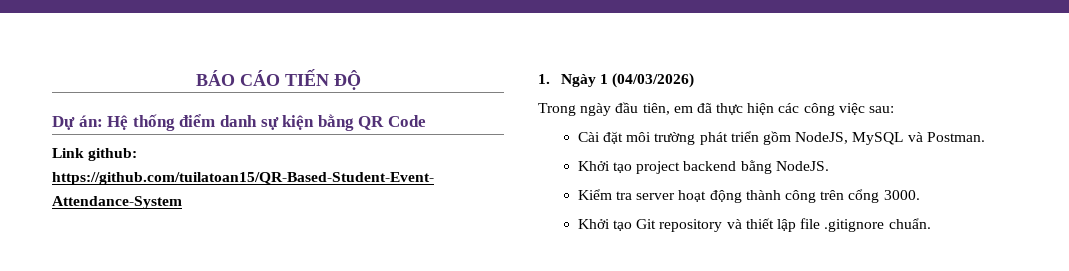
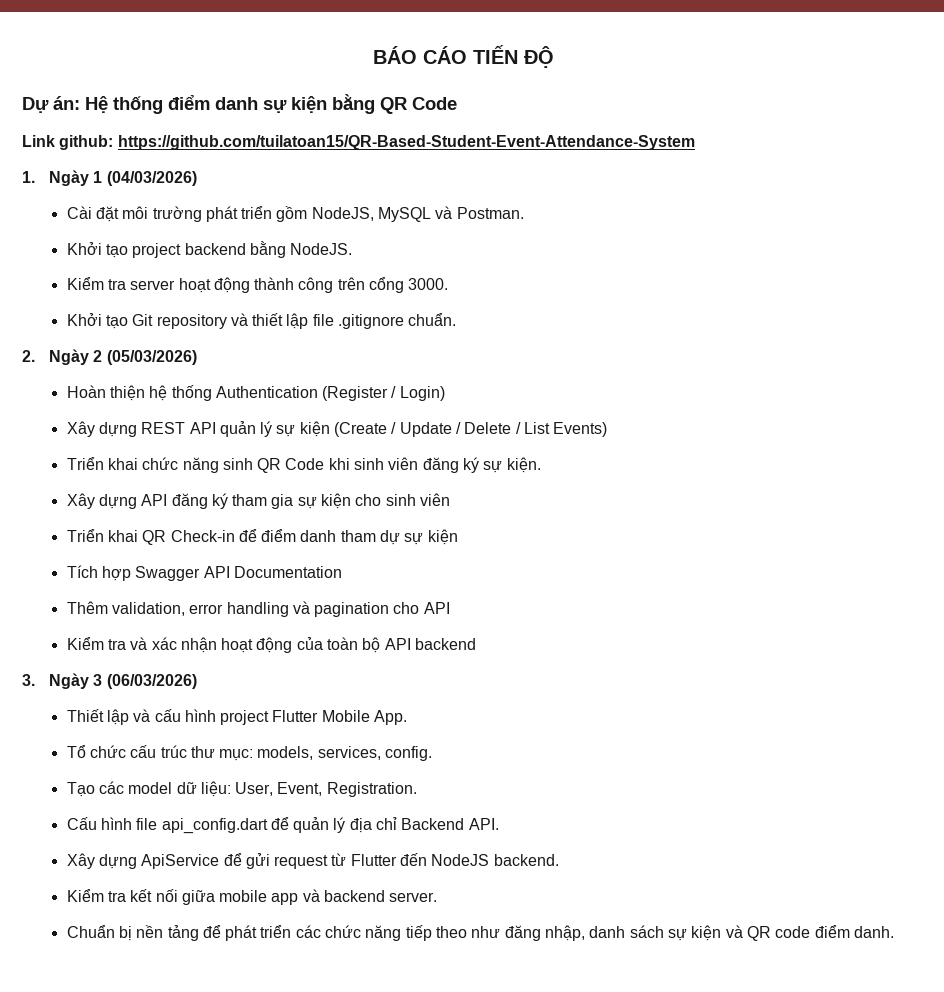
- Trong ngày đầu tiên, em đã thực hiện các công việc sau:
+ 2. Ngày 2 (05/03/2026)
+ Hoàn thiện hệ thống Authentication (Register / Login)
+ Xây dựng REST API quản lý sự kiện (Create / Update / Delete / List Events)
+ Triển khai chức năng sinh QR Code khi sinh viên đăng ký sự kiện.
+ Xây dựng API đăng ký tham gia sự kiện cho sinh viên
+ Triển khai QR Check-in để điểm danh tham dự sự kiện
+ Tích hợp Swagger API Documentation
+ Thêm validation, error handling và pagination cho API
+ Kiểm tra và xác nhận hoạt động của toàn bộ API backend
+ 3. Ngày 3 (06/03/2026)
+ Thiết lập và cấu hình project Flutter Mobile App.
+ Tổ chức cấu trúc thư mục: models, services, config.
+ Tạo các model dữ liệu: User, Event, Registration.
+ Cấu hình file api_config.dart để quản lý địa chỉ Backend API.
+ Xây dựng ApiService để gửi request từ Flutter đến NodeJS backend.
+ Kiểm tra kết nối giữa mobile app và backend server.
+ Chuẩn bị nền tảng để phát triển các chức năng tiếp theo như đăng nhập, danh sách sự kiện và QR code điểm danh.

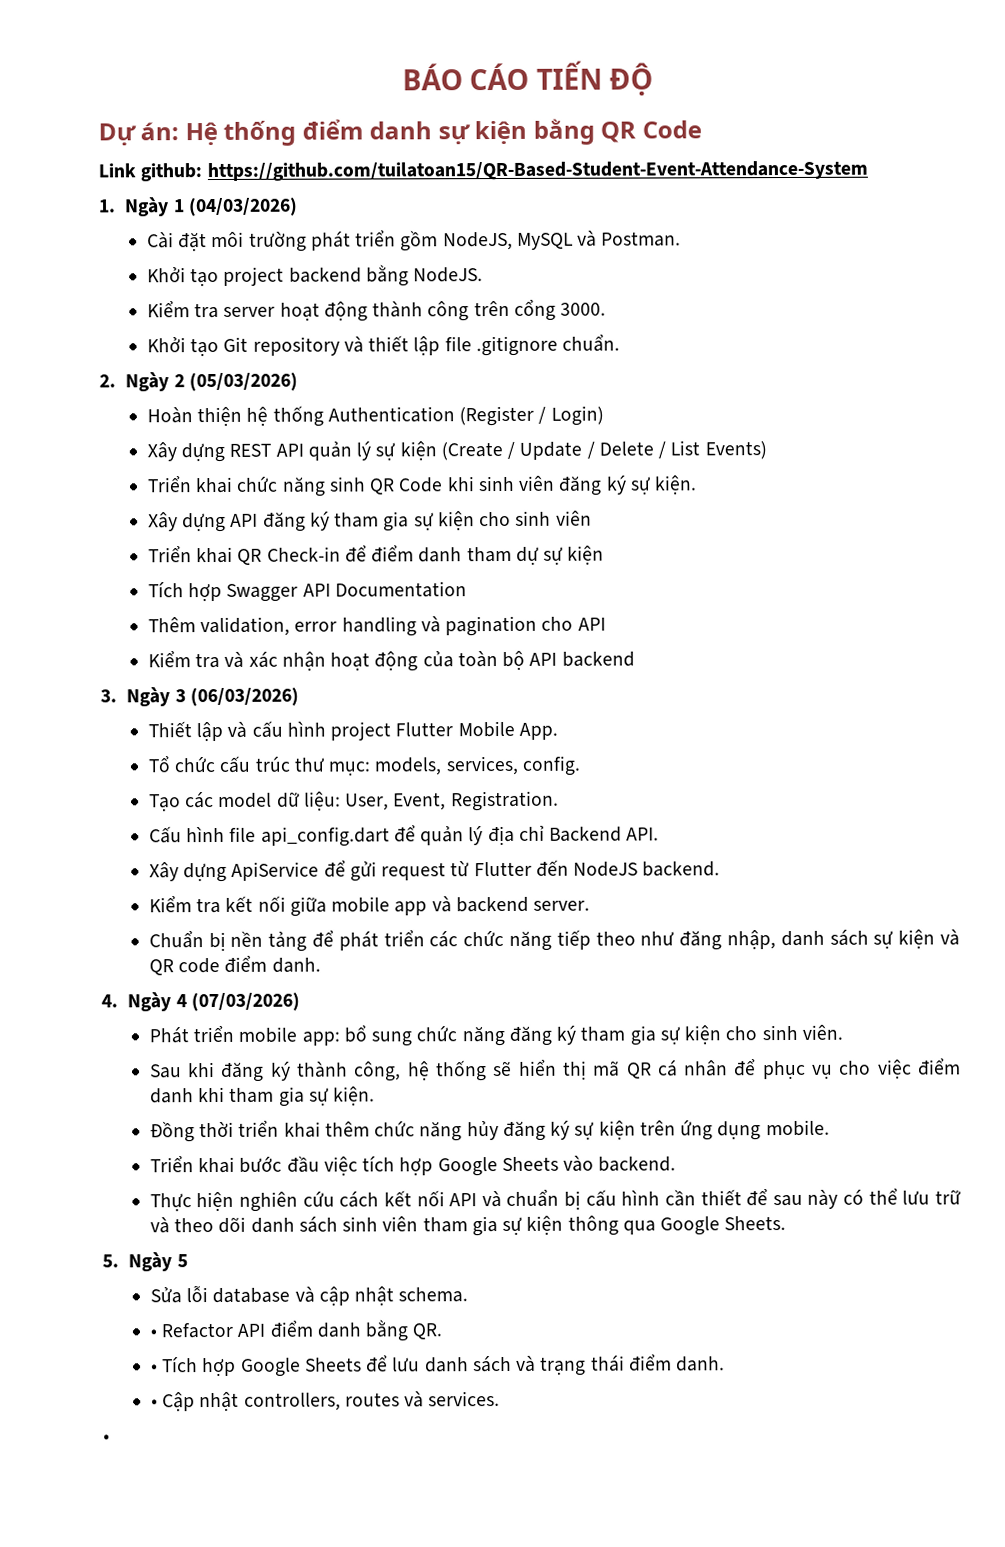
+ 4. Ngày 4 (07/03/2026)
+ Phát triển mobile app: bổ sung chức năng đăng ký tham gia sự kiện cho sinh viên.
+ Sau khi đăng ký thành công, hệ thống sẽ hiển thị mã QR cá nhân để phục vụ cho việc điểm danh khi tham gia sự kiện.
+ Đồng thời triển khai thêm chức năng hủy đăng ký sự kiện trên ứng dụng mobile.
+ Triển khai bước đầu việc tích hợp Google Sheets vào backend.
+ Thực hiện nghiên cứu cách kết nối API và chuẩn bị cấu hình cần thiết để sau này có thể lưu trữ và theo dõi danh sách sinh viên tham gia sự kiện thông qua Google Sheets.
+ 5. Ngày 5
+ Sửa lỗi database và cập nhật schema.
+ • Refactor API điểm danh bằng QR.
+ • Tích hợp Google Sheets để lưu danh sách và trạng thái điểm danh.
+ • Cập nhật controllers, routes và services.
+ •

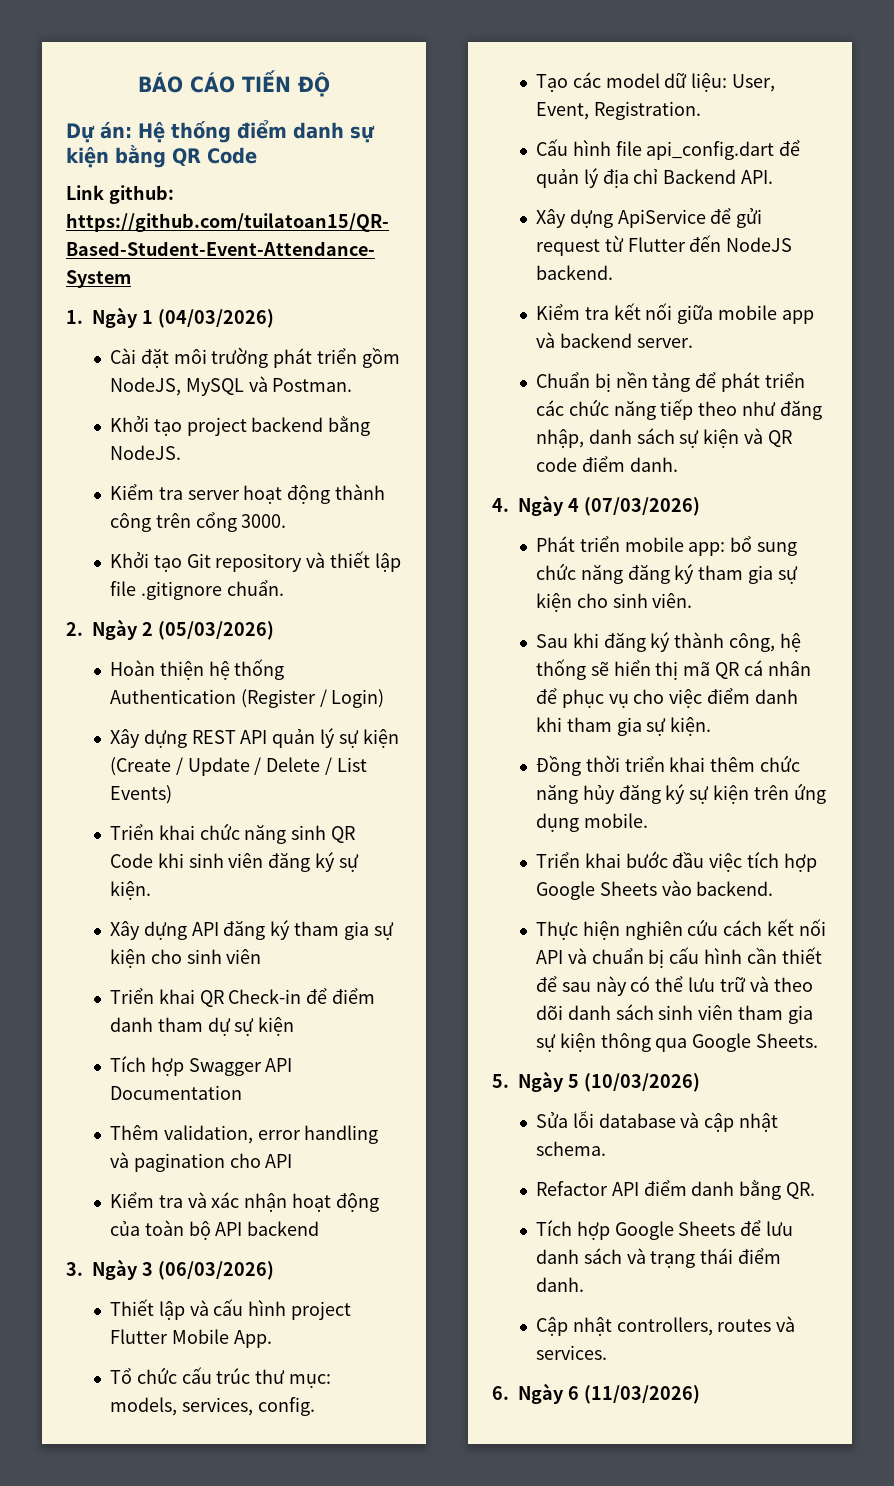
- 5. Ngày 5
+ 5. Ngày 5 (10/03/2026)
- • Refactor API điểm danh bằng QR.
+ Refactor API điểm danh bằng QR.
- • Tích hợp Google Sheets để lưu danh sách và trạng thái điểm danh.
+ Tích hợp Google Sheets để lưu danh sách và trạng thái điểm danh.
- • Cập nhật controllers, routes và services.
- •
+ Cập nhật controllers, routes và services.
+ 6. Ngày 6 (11/03/2026)

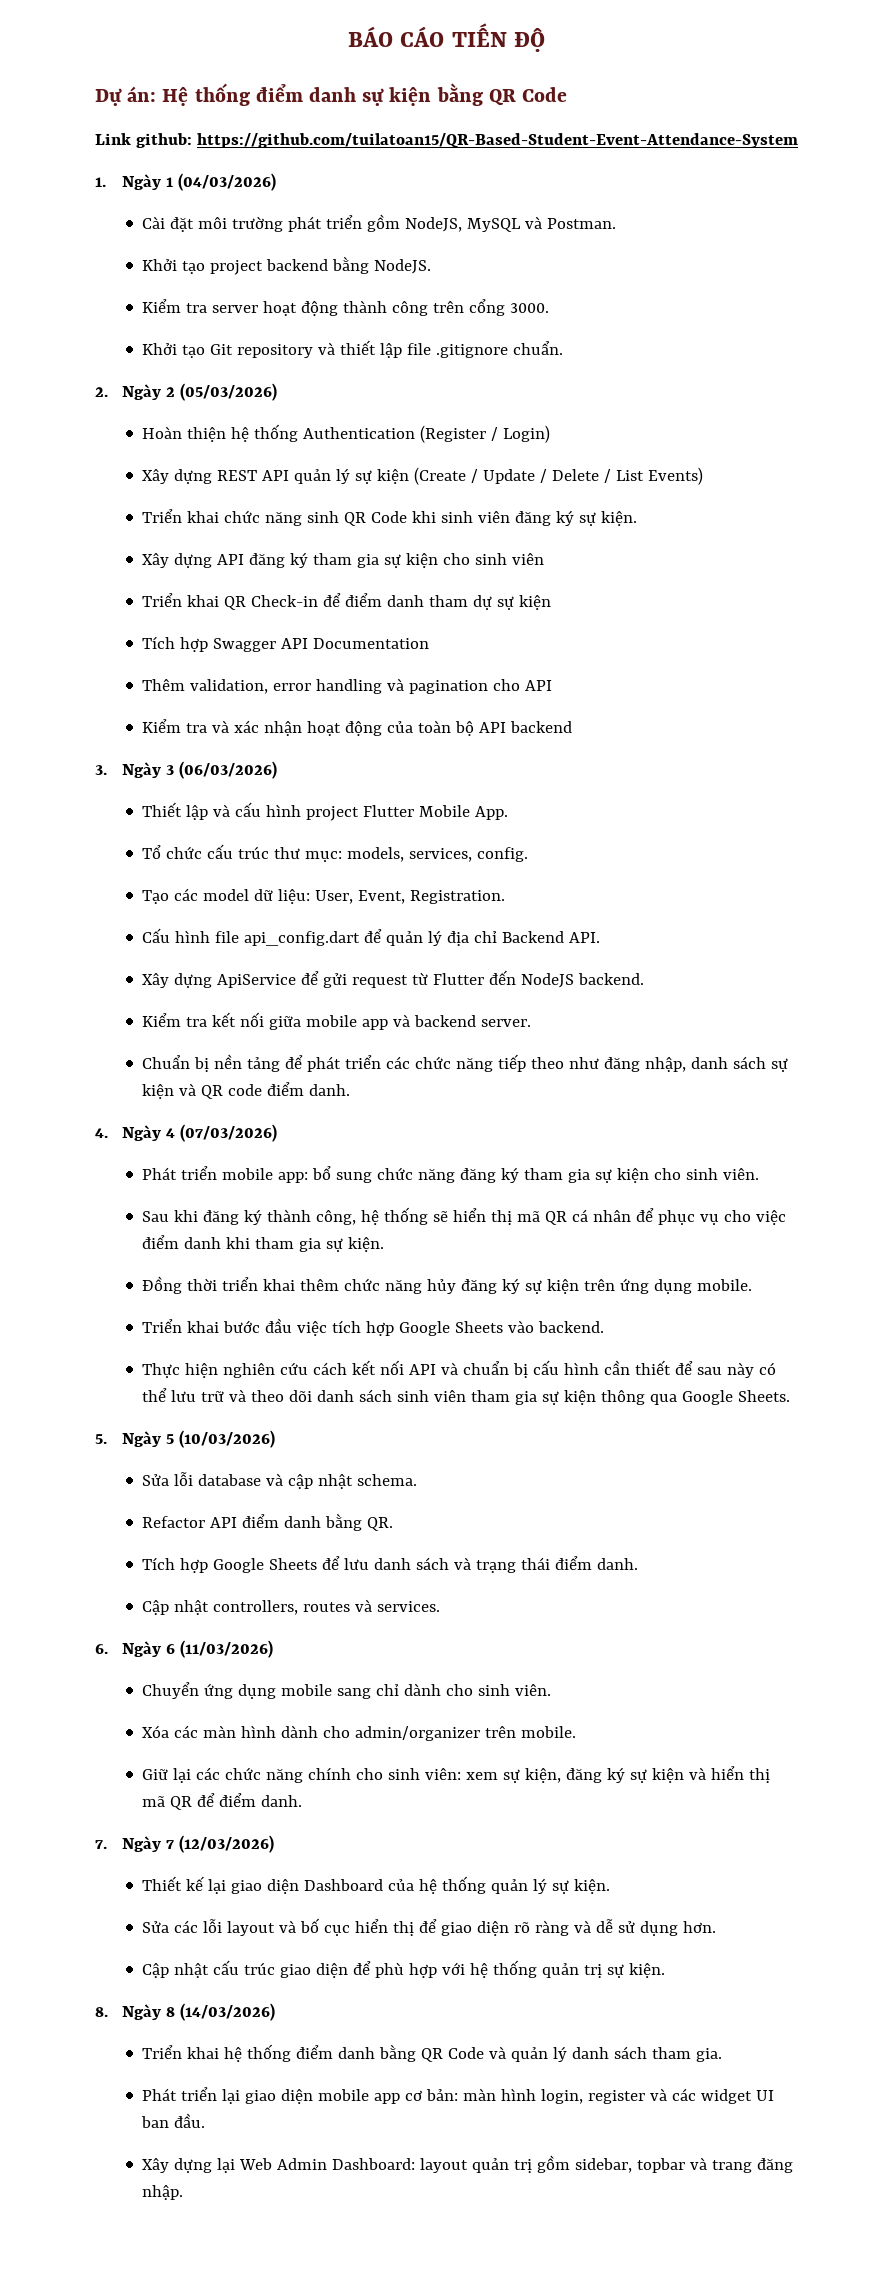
+ Chuyển ứng dụng mobile sang chỉ dành cho sinh viên.
+ Xóa các màn hình dành cho admin/organizer trên mobile.
+ Giữ lại các chức năng chính cho sinh viên: xem sự kiện, đăng ký sự kiện và hiển thị mã QR để điểm danh.
+ 7. Ngày 7 (12/03/2026)
+ Thiết kế lại giao diện Dashboard của hệ thống quản lý sự kiện.
+ Sửa các lỗi layout và bố cục hiển thị để giao diện rõ ràng và dễ sử dụng hơn.
+ Cập nhật cấu trúc giao diện để phù hợp với hệ thống quản trị sự kiện.
+ 8. Ngày 8 (14/03/2026)
+ Triển khai hệ thống điểm danh bằng QR Code và quản lý danh sách tham gia.
+ Phát triển lại giao diện mobile app cơ bản: màn hình login, register và các widget UI ban đầu.
+ Xây dựng lại Web Admin Dashboard: layout quản trị gồm sidebar, topbar và trang đăng nhập.

